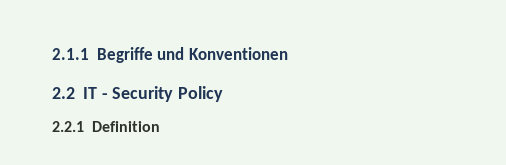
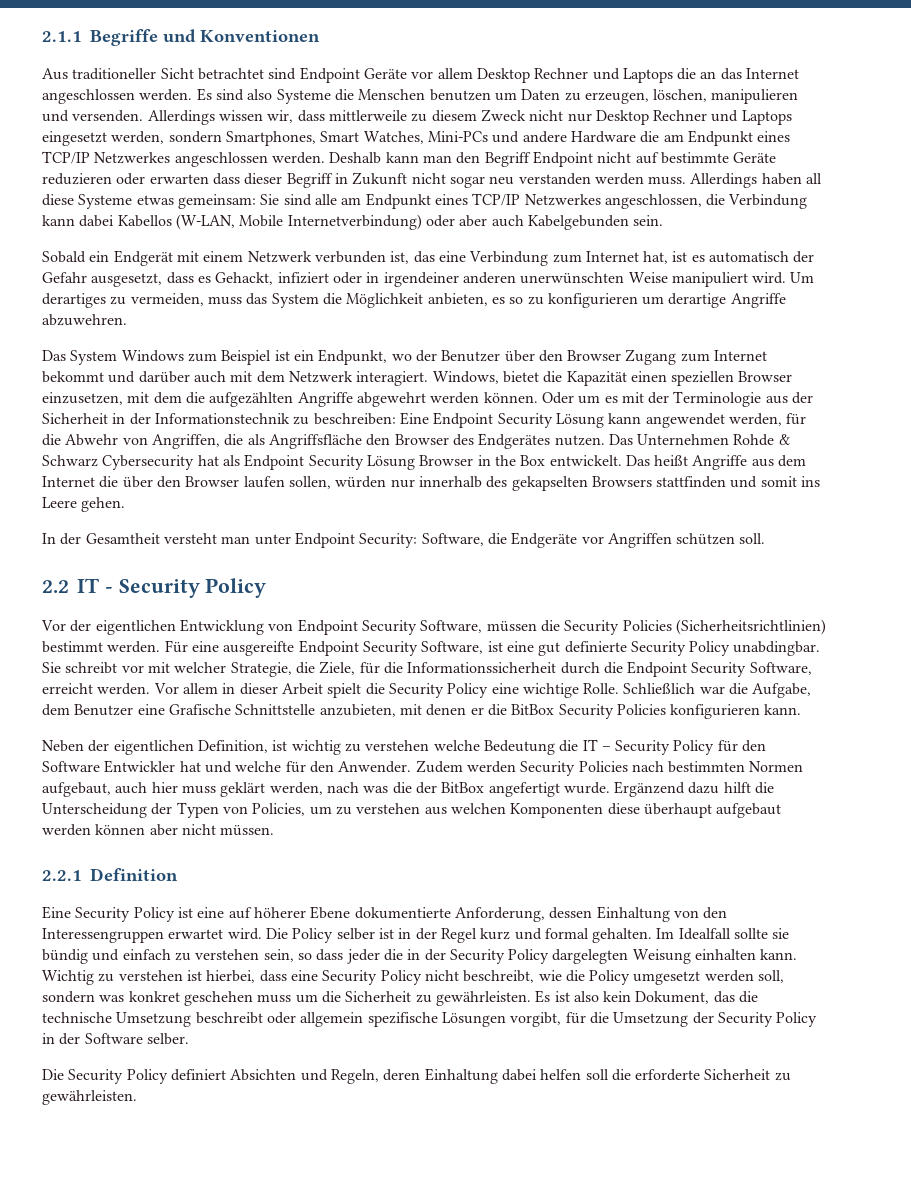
+ Aus traditioneller Sicht betrachtet sind Endpoint Geräte vor allem Desktop Rechner und Laptops die an das Internet angeschlossen werden. Es sind also Systeme die Menschen benutzen um Daten zu erzeugen, löschen, manipulieren und versenden. Allerdings wissen wir, dass mittlerweile zu diesem Zweck nicht nur Desktop Rechner und Laptops eingesetzt werden, sondern Smartphones, Smart Watches, Mini-PCs und andere Hardware die am Endpunkt eines TCP/IP Netzwerkes angeschlossen werden. Deshalb kann man den Begriff Endpoint nicht auf bestimmte Geräte reduzieren oder erwarten dass dieser Begriff in Zukunft nicht sogar neu verstanden werden muss. Allerdings haben all diese Systeme etwas gemeinsam: Sie sind alle am Endpunkt eines TCP/IP Netzwerkes angeschlossen, die Verbindung kann dabei Kabellos (W-LAN, Mobile Internetverbindung) oder aber auch Kabelgebunden sein.
+ Sobald ein Endgerät mit einem Netzwerk verbunden ist, das eine Verbindung zum Internet hat, ist es automatisch der Gefahr ausgesetzt, dass es Gehackt, infiziert oder in irgendeiner anderen unerwünschten Weise manipuliert wird. Um derartiges zu vermeiden, muss das System die Möglichkeit anbieten, es so zu konfigurieren um derartige Angriffe abzuwehren.
+ Das System Windows zum Beispiel ist ein Endpunkt, wo der Benutzer über den Browser Zugang zum Internet bekommt und darüber auch mit dem Netzwerk interagiert. Windows, bietet die Kapazität einen speziellen Browser einzusetzen, mit dem die aufgezählten Angriffe abgewehrt werden können. Oder um es mit der Terminologie aus der Sicherheit in der Informationstechnik zu beschreiben: Eine Endpoint Security Lösung kann angewendet werden, für die Abwehr von Angriffen, die als Angriffsfläche den Browser des Endgerätes nutzen. Das Unternehmen Rohde & Schwarz Cybersecurity hat als Endpoint Security Lösung Browser in the Box entwickelt. Das heißt Angriffe aus dem Internet die über den Browser laufen sollen, würden nur innerhalb des gekapselten Browsers stattfinden und somit ins Leere gehen.
+ In der Gesamtheit versteht man unter Endpoint Security: Software, die Endgeräte vor Angriffen schützen soll.
+ Vor der eigentlichen Entwicklung von Endpoint Security Software, müssen die Security Policies (Sicherheitsrichtlinien) bestimmt werden. Für eine ausgereifte Endpoint Security Software, ist eine gut definierte Security Policy unabdingbar. Sie schreibt vor mit welcher Strategie, die Ziele, für die Informationssicherheit durch die Endpoint Security Software, erreicht werden. Vor allem in dieser Arbeit spielt die Security Policy eine wichtige Rolle. Schließlich war die Aufgabe, dem Benutzer eine Grafische Schnittstelle anzubieten, mit denen er die BitBox Security Policies konfigurieren kann.
+ Neben der eigentlichen Definition, ist wichtig zu verstehen welche Bedeutung die IT – Security Policy für den Software Entwickler hat und welche für den Anwender. Zudem werden Security Policies nach bestimmten Normen aufgebaut, auch hier muss geklärt werden, nach was die der BitBox angefertigt wurde. Ergänzend dazu hilft die Unterscheidung der Typen von Policies, um zu verstehen aus welchen Komponenten diese überhaupt aufgebaut werden können aber nicht müssen.
  2.2.1 Definition
+ Eine Security Policy ist eine auf höherer Ebene dokumentierte Anforderung, dessen Einhaltung von den Interessengruppen erwartet wird. Die Policy selber ist in der Regel kurz und formal gehalten. Im Idealfall sollte sie bündig und einfach zu verstehen sein, so dass jeder die in der Security Policy dargelegten Weisung einhalten kann. Wichtig zu verstehen ist hierbei, dass eine Security Policy nicht beschreibt, wie die Policy umgesetzt werden soll, sondern was konkret geschehen muss um die Sicherheit zu gewährleisten. Es ist also kein Dokument, das die technische Umsetzung beschreibt oder allgemein spezifische Lösungen vorgibt, für die Umsetzung der Security Policy in der Software selber.
+ Die Security Policy definiert Absichten und Regeln, deren Einhaltung dabei helfen soll die erforderte Sicherheit zu gewährleisten.

